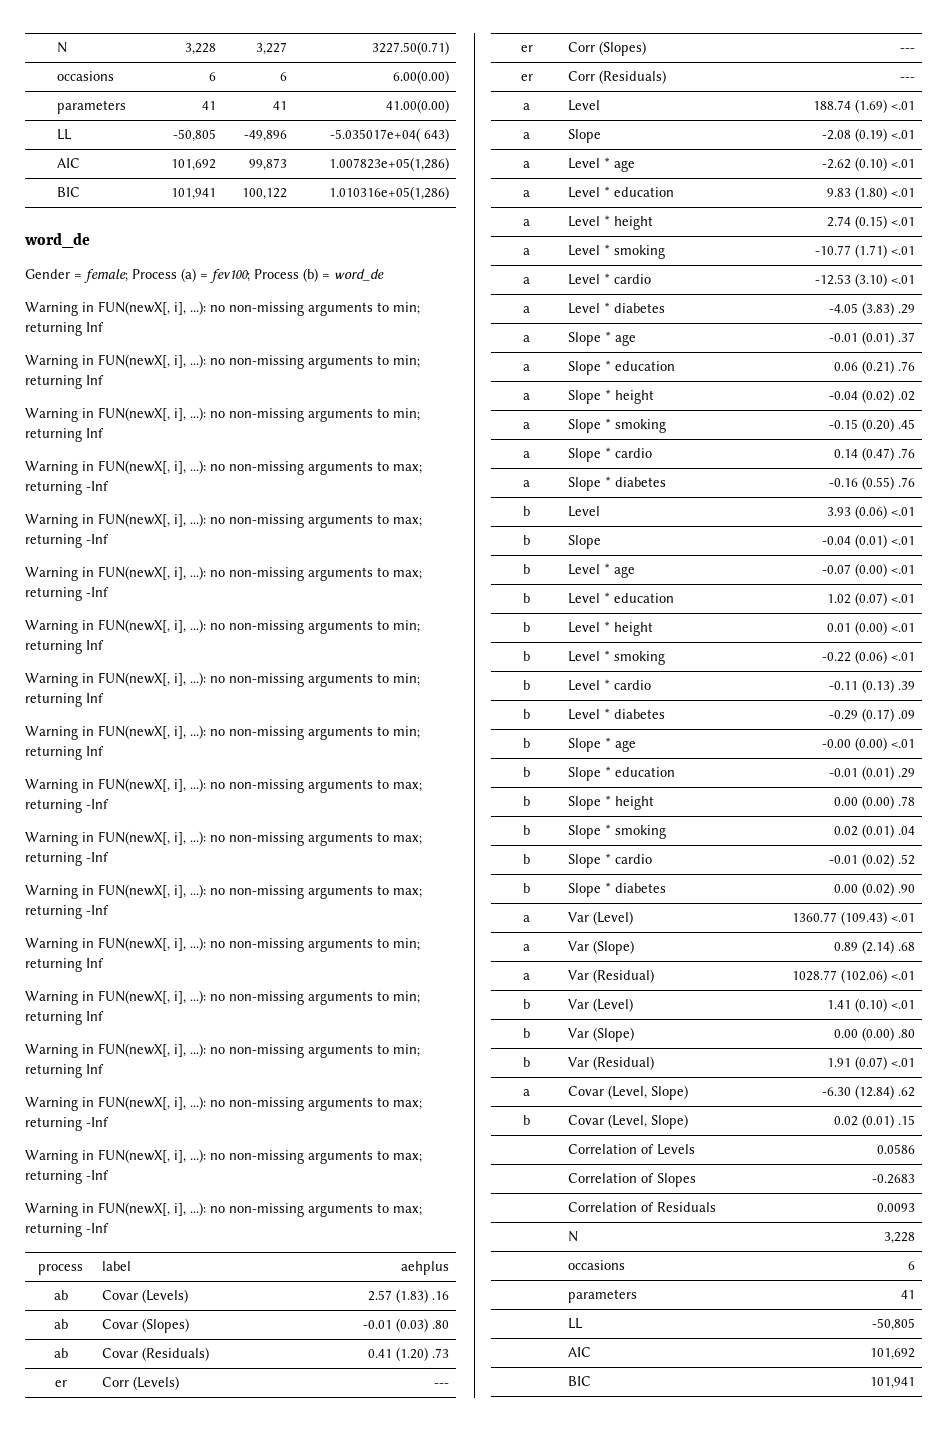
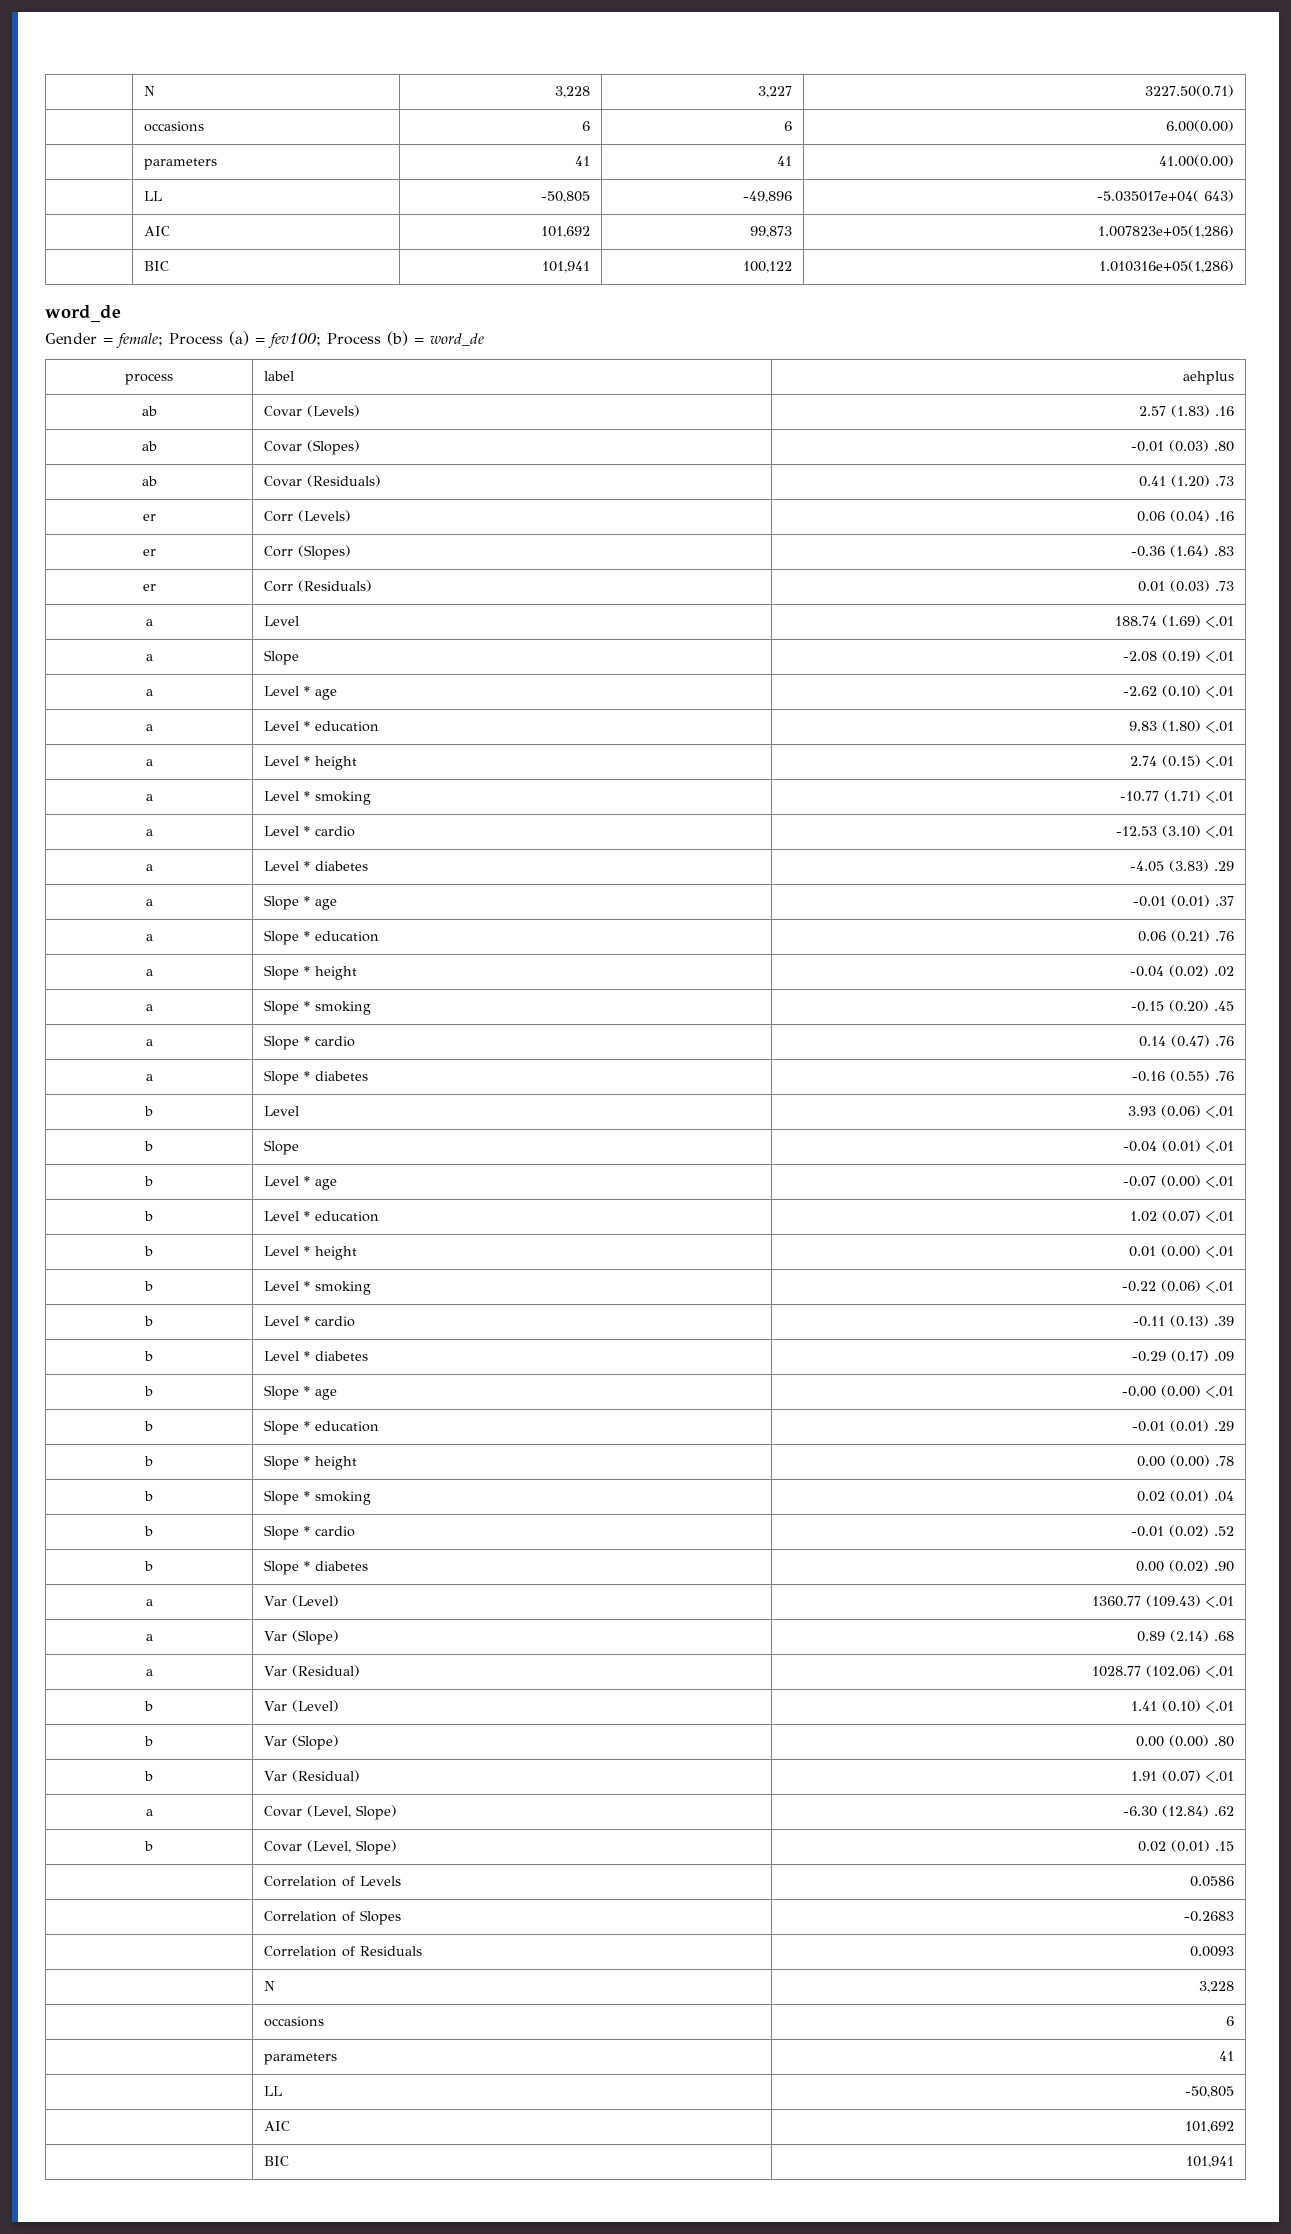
  Gender = female; Process (a) = fev100; Process (b) = word_de
- Warning in FUN(newX[, i], ...): no non-missing arguments to min; returning Inf
- Warning in FUN(newX[, i], ...): no non-missing arguments to min; returning Inf
- Warning in FUN(newX[, i], ...): no non-missing arguments to min; returning Inf
- Warning in FUN(newX[, i], ...): no non-missing arguments to max; returning -Inf
- Warning in FUN(newX[, i], ...): no non-missing arguments to max; returning -Inf
- Warning in FUN(newX[, i], ...): no non-missing arguments to max; returning -Inf
- Warning in FUN(newX[, i], ...): no non-missing arguments to min; returning Inf
- Warning in FUN(newX[, i], ...): no non-missing arguments to min; returning Inf
- Warning in FUN(newX[, i], ...): no non-missing arguments to min; returning Inf
- Warning in FUN(newX[, i], ...): no non-missing arguments to max; returning -Inf
- Warning in FUN(newX[, i], ...): no non-missing arguments to max; returning -Inf
- Warning in FUN(newX[, i], ...): no non-missing arguments to max; returning -Inf
- Warning in FUN(newX[, i], ...): no non-missing arguments to min; returning Inf
- Warning in FUN(newX[, i], ...): no non-missing arguments to min; returning Inf
- Warning in FUN(newX[, i], ...): no non-missing arguments to min; returning Inf
- Warning in FUN(newX[, i], ...): no non-missing arguments to max; returning -Inf
- Warning in FUN(newX[, i], ...): no non-missing arguments to max; returning -Inf
- Warning in FUN(newX[, i], ...): no non-missing arguments to max; returning -Inf
- er | Corr (Levels) | ---
+ er | Corr (Levels) | 0.06 (0.04) .16
- er | Corr (Slopes) | ---
+ er | Corr (Slopes) | -0.36 (1.64) .83
- er | Corr (Residuals) | ---
+ er | Corr (Residuals) | 0.01 (0.03) .73

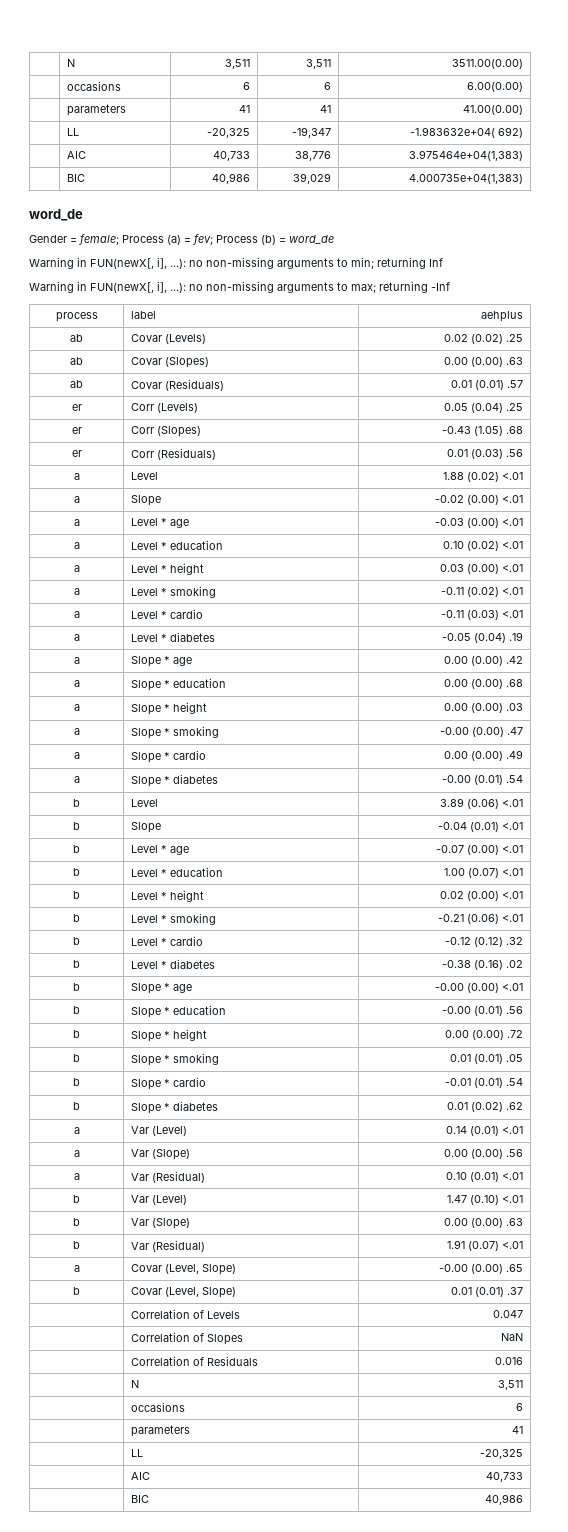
- | N | 3,228 | 3,227 | 3227.50(0.71)
+ | N | 3,511 | 3,511 | 3511.00(0.00)
- | LL | -50,805 | -49,896 | -5.035017e+04( 643)
- | AIC | 101,692 | 99,873 | 1.007823e+05(1,286)
- | BIC | 101,941 | 100,122 | 1.010316e+05(1,286)
+ | LL | -20,325 | -19,347 | -1.983632e+04( 692)
+ | AIC | 40,733 | 38,776 | 3.975464e+04(1,383)
+ | BIC | 40,986 | 39,029 | 4.000735e+04(1,383)
- Gender = female; Process (a) = fev100; Process (b) = word_de
+ Gender = female; Process (a) = fev; Process (b) = word_de
+ Warning in FUN(newX[, i], ...): no non-missing arguments to min; returning Inf
+ Warning in FUN(newX[, i], ...): no non-missing arguments to max; returning -Inf
- ab | Covar (Levels) | 2.57 (1.83) .16
+ ab | Covar (Levels) | 0.02 (0.02) .25
- ab | Covar (Slopes) | -0.01 (0.03) .80
+ ab | Covar (Slopes) | 0.00 (0.00) .63
- ab | Covar (Residuals) | 0.41 (1.20) .73
+ ab | Covar (Residuals) | 0.01 (0.01) .57
- er | Corr (Levels) | 0.06 (0.04) .16
+ er | Corr (Levels) | 0.05 (0.04) .25
- er | Corr (Slopes) | -0.36 (1.64) .83
+ er | Corr (Slopes) | -0.43 (1.05) .68
- er | Corr (Residuals) | 0.01 (0.03) .73
+ er | Corr (Residuals) | 0.01 (0.03) .56
- a | Level | 188.74 (1.69) <.01
+ a | Level | 1.88 (0.02) <.01
- a | Slope | -2.08 (0.19) <.01
+ a | Slope | -0.02 (0.00) <.01
- a | Level * age | -2.62 (0.10) <.01
+ a | Level * age | -0.03 (0.00) <.01
- a | Level * education | 9.83 (1.80) <.01
+ a | Level * education | 0.10 (0.02) <.01
- a | Level * height | 2.74 (0.15) <.01
+ a | Level * height | 0.03 (0.00) <.01
- a | Level * smoking | -10.77 (1.71) <.01
+ a | Level * smoking | -0.11 (0.02) <.01
- a | Level * cardio | -12.53 (3.10) <.01
+ a | Level * cardio | -0.11 (0.03) <.01
- a | Level * diabetes | -4.05 (3.83) .29
+ a | Level * diabetes | -0.05 (0.04) .19
- a | Slope * age | -0.01 (0.01) .37
+ a | Slope * age | 0.00 (0.00) .42
- a | Slope * education | 0.06 (0.21) .76
+ a | Slope * education | 0.00 (0.00) .68
- a | Slope * height | -0.04 (0.02) .02
+ a | Slope * height | 0.00 (0.00) .03
- a | Slope * smoking | -0.15 (0.20) .45
+ a | Slope * smoking | -0.00 (0.00) .47
- a | Slope * cardio | 0.14 (0.47) .76
+ a | Slope * cardio | 0.00 (0.00) .49
- a | Slope * diabetes | -0.16 (0.55) .76
+ a | Slope * diabetes | -0.00 (0.01) .54
- b | Level | 3.93 (0.06) <.01
+ b | Level | 3.89 (0.06) <.01
- b | Level * education | 1.02 (0.07) <.01
+ b | Level * education | 1.00 (0.07) <.01
- b | Level * height | 0.01 (0.00) <.01
+ b | Level * height | 0.02 (0.00) <.01
- b | Level * smoking | -0.22 (0.06) <.01
+ b | Level * smoking | -0.21 (0.06) <.01
- b | Level * cardio | -0.11 (0.13) .39
+ b | Level * cardio | -0.12 (0.12) .32
- b | Level * diabetes | -0.29 (0.17) .09
+ b | Level * diabetes | -0.38 (0.16) .02
- b | Slope * education | -0.01 (0.01) .29
+ b | Slope * education | -0.00 (0.01) .56
- b | Slope * height | 0.00 (0.00) .78
+ b | Slope * height | 0.00 (0.00) .72
- b | Slope * smoking | 0.02 (0.01) .04
+ b | Slope * smoking | 0.01 (0.01) .05
- b | Slope * cardio | -0.01 (0.02) .52
+ b | Slope * cardio | -0.01 (0.01) .54
- b | Slope * diabetes | 0.00 (0.02) .90
+ b | Slope * diabetes | 0.01 (0.02) .62
- a | Var (Level) | 1360.77 (109.43) <.01
+ a | Var (Level) | 0.14 (0.01) <.01
- a | Var (Slope) | 0.89 (2.14) .68
+ a | Var (Slope) | 0.00 (0.00) .56
- a | Var (Residual) | 1028.77 (102.06) <.01
+ a | Var (Residual) | 0.10 (0.01) <.01
- b | Var (Level) | 1.41 (0.10) <.01
+ b | Var (Level) | 1.47 (0.10) <.01
- b | Var (Slope) | 0.00 (0.00) .80
+ b | Var (Slope) | 0.00 (0.00) .63
- a | Covar (Level, Slope) | -6.30 (12.84) .62
+ a | Covar (Level, Slope) | -0.00 (0.00) .65
- b | Covar (Level, Slope) | 0.02 (0.01) .15
+ b | Covar (Level, Slope) | 0.01 (0.01) .37
- | Correlation of Levels | 0.0586
+ | Correlation of Levels | 0.047
- | Correlation of Slopes | -0.2683
+ | Correlation of Slopes | NaN
- | Correlation of Residuals | 0.0093
- | N | 3,228
+ | Correlation of Residuals | 0.016
+ | N | 3,511
  | occasions | 6
  | parameters | 41
- | LL | -50,805
- | AIC | 101,692
- | BIC | 101,941
+ | LL | -20,325
+ | AIC | 40,733
+ | BIC | 40,986

